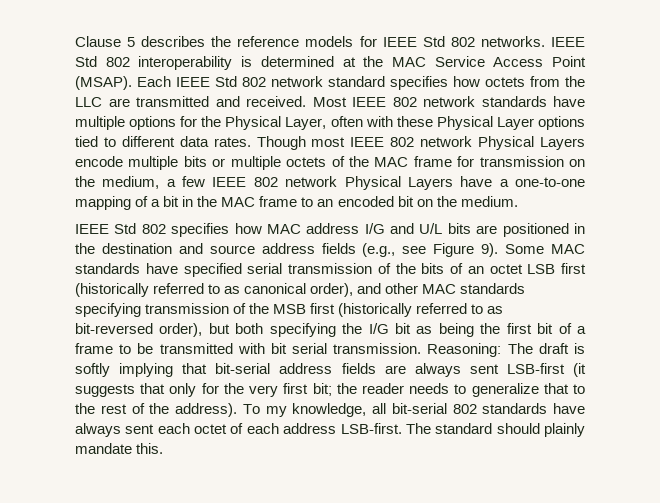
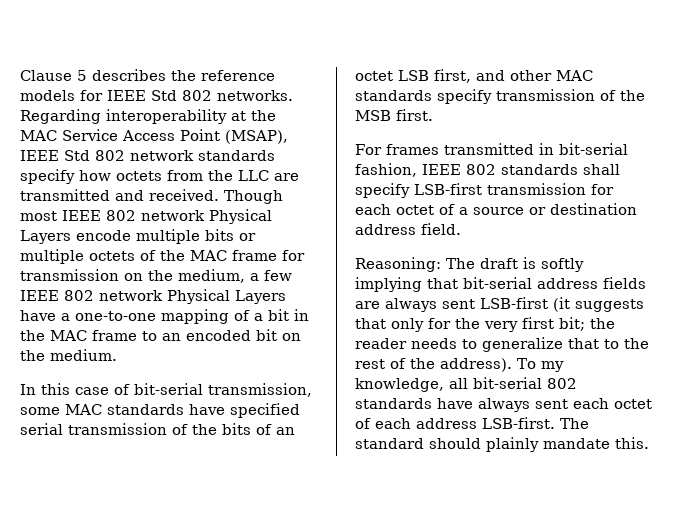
- IEEE Std 802 interoperability is determined at the MAC Service Access Point (MSAP). Each IEEE Std 802 network standard specifies how octets from the LLC are transmitted and received.
+ Regarding interoperability at the MAC Service Access Point (MSAP), IEEE Std 802 network standards specify how octets from the LLC are transmitted and received.
- Most IEEE 802 network standards have multiple options for the Physical Layer, often with these Physical Layer options tied to different data rates.
- IEEE Std 802 specifies how MAC address I/G and U/L bits are positioned in the destination and source address fields (e.g., see Figure 9). Some MAC standards have specified serial transmission of the bits of an octet LSB first (historically referred to as canonical order), and other MAC standards specifying transmission of the MSB first (historically referred to as bit-reversed order), but both specifying the I/G bit as being the first bit of a frame to be transmitted with bit serial transmission. Reasoning: The draft is softly implying that bit-serial address fields are always sent LSB-first (it suggests that only for the very first bit; the reader needs to generalize that to the rest of the address).
+ In this case of bit-serial transmission, some MAC standards have specified serial transmission of the bits of an octet LSB first, and other MAC standards specify transmission of the MSB first.
+ For frames transmitted in bit-serial fashion, IEEE 802 standards shall specify LSB-first transmission for each octet of a source or destination address field.
+ Reasoning: The draft is softly implying that bit-serial address fields are always sent LSB-first (it suggests that only for the very first bit; the reader needs to generalize that to the rest of the address).

